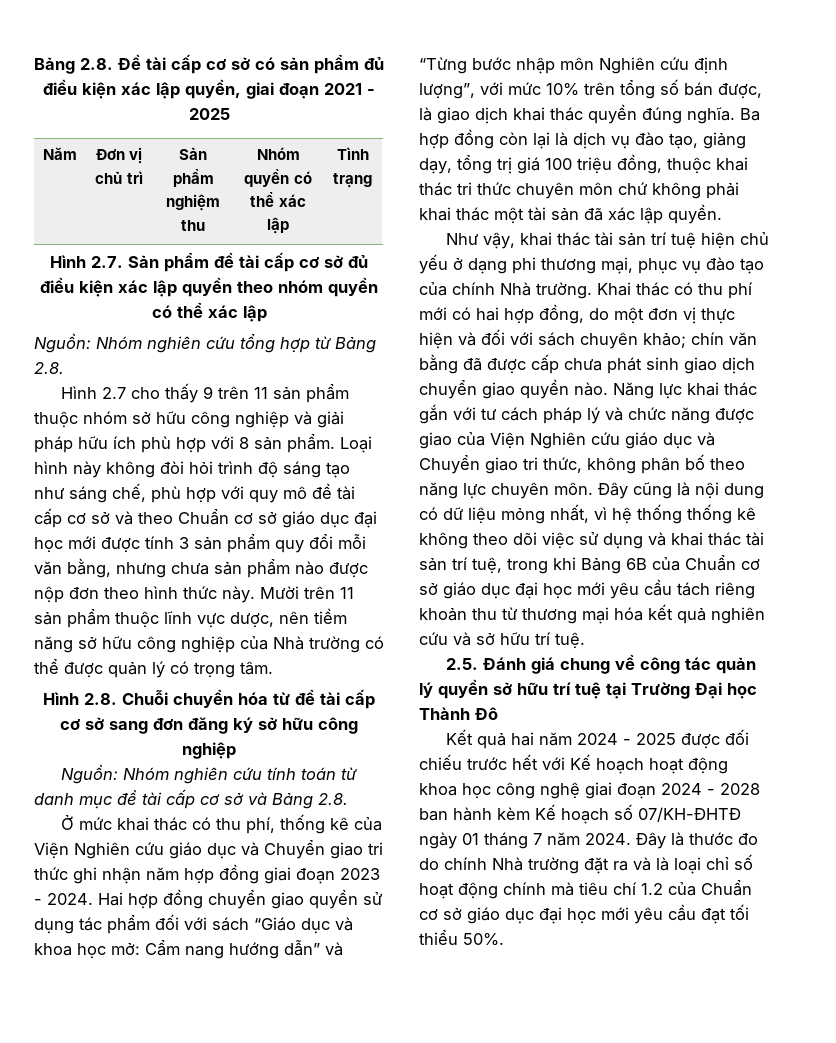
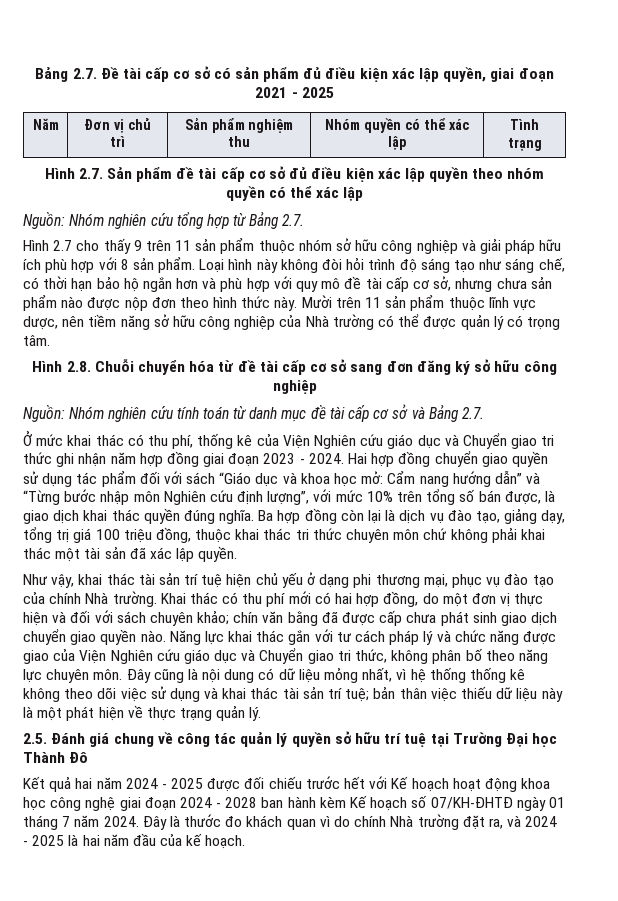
- Bảng 2.8. Đề tài cấp cơ sở có sản phẩm đủ điều kiện xác lập quyền, giai đoạn 2021 - 2025
+ Bảng 2.7. Đề tài cấp cơ sở có sản phẩm đủ điều kiện xác lập quyền, giai đoạn 2021 - 2025
- Nguồn: Nhóm nghiên cứu tổng hợp từ Bảng 2.8.
+ Nguồn: Nhóm nghiên cứu tổng hợp từ Bảng 2.7.
- Loại hình này không đòi hỏi trình độ sáng tạo như sáng chế, phù hợp với quy mô đề tài cấp cơ sở và theo Chuẩn cơ sở giáo dục đại học mới được tính 3 sản phẩm quy đổi mỗi văn bằng, nhưng chưa sản phẩm nào được nộp đơn theo hình thức này.
+ Loại hình này không đòi hỏi trình độ sáng tạo như sáng chế, có thời hạn bảo hộ ngắn hơn và phù hợp với quy mô đề tài cấp cơ sở, nhưng chưa sản phẩm nào được nộp đơn theo hình thức này.
- Nguồn: Nhóm nghiên cứu tính toán từ danh mục đề tài cấp cơ sở và Bảng 2.8.
+ Nguồn: Nhóm nghiên cứu tính toán từ danh mục đề tài cấp cơ sở và Bảng 2.7.
- Đây cũng là nội dung có dữ liệu mỏng nhất, vì hệ thống thống kê không theo dõi việc sử dụng và khai thác tài sản trí tuệ, trong khi Bảng 6B của Chuẩn cơ sở giáo dục đại học mới yêu cầu tách riêng khoản thu từ thương mại hóa kết quả nghiên cứu và sở hữu trí tuệ.
+ Đây cũng là nội dung có dữ liệu mỏng nhất, vì hệ thống thống kê không theo dõi việc sử dụng và khai thác tài sản trí tuệ; bản thân việc thiếu dữ liệu này là một phát hiện về thực trạng quản lý.
- Đây là thước đo do chính Nhà trường đặt ra và là loại chỉ số hoạt động chính mà tiêu chí 1.2 của Chuẩn cơ sở giáo dục đại học mới yêu cầu đạt tối thiểu 50%.
+ Đây là thước đo khách quan vì do chính Nhà trường đặt ra, và 2024 - 2025 là hai năm đầu của kế hoạch.

